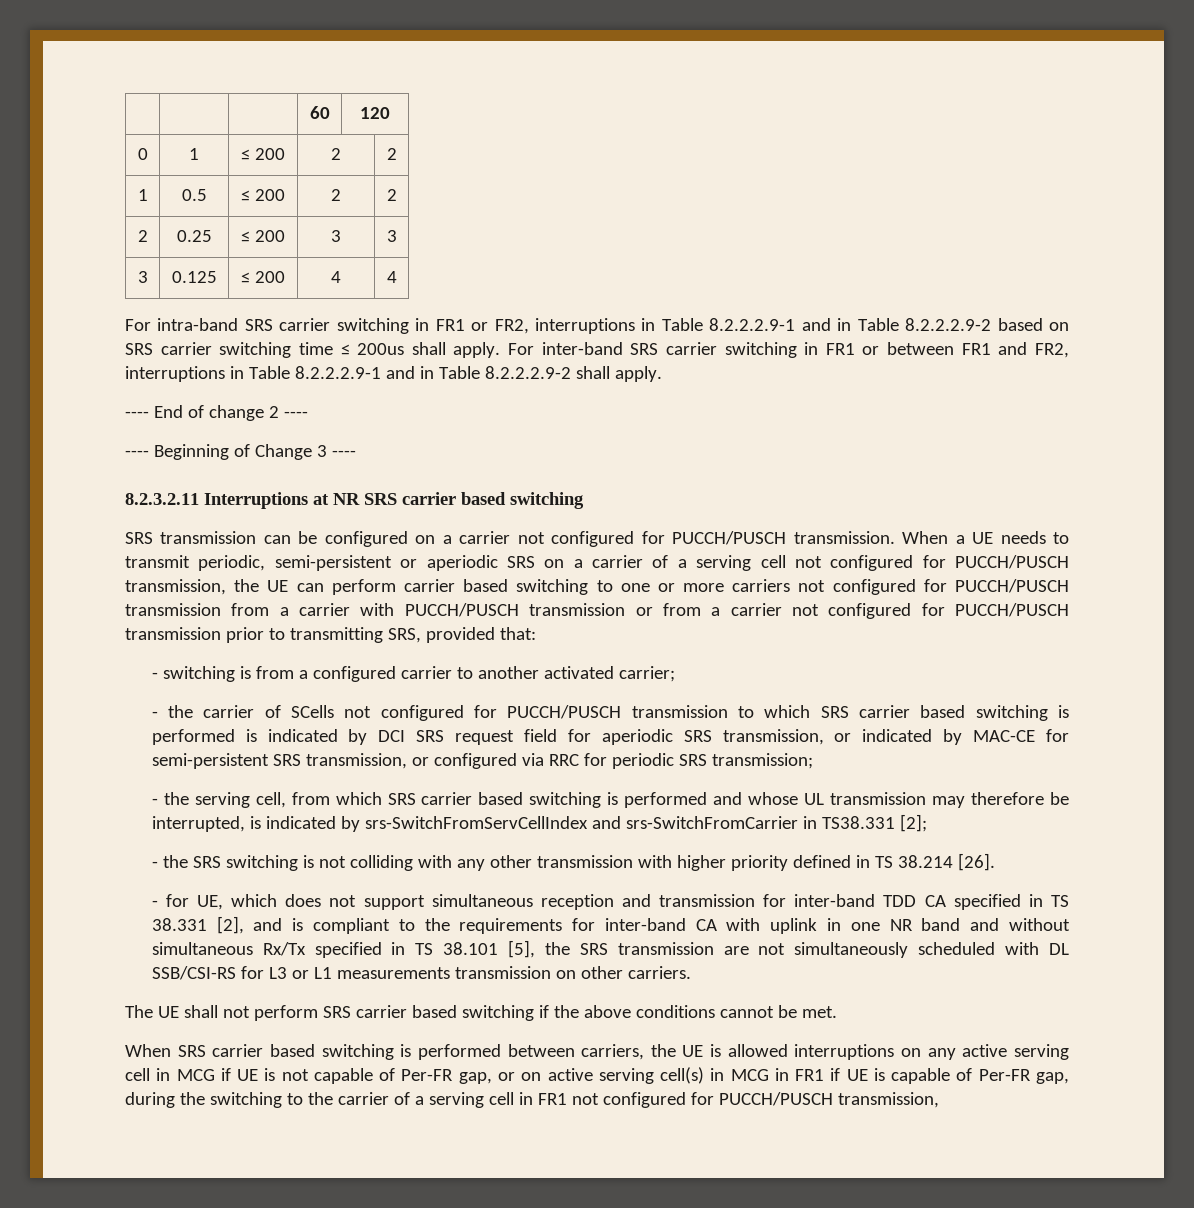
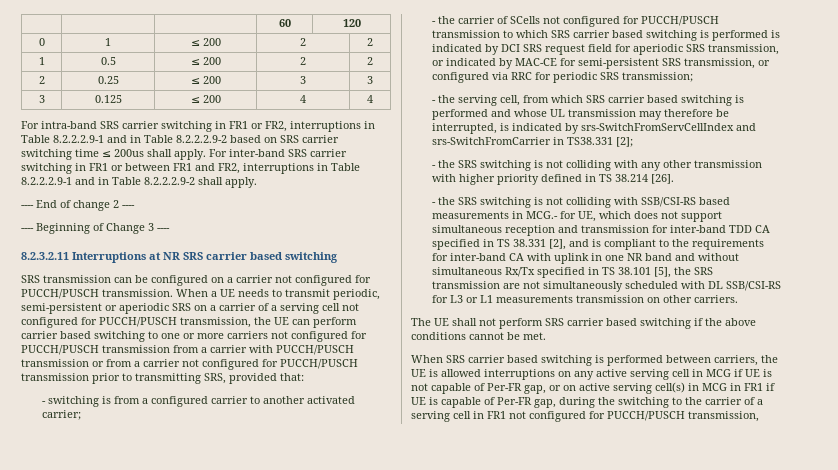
- - for UE, which does not support simultaneous reception and transmission for inter-band TDD CA specified in TS 38.331 [2], and is compliant to the requirements for inter-band CA with uplink in one NR band and without simultaneous Rx/Tx specified in TS 38.101 [5], the SRS transmission are not simultaneously scheduled with DL SSB/CSI-RS for L3 or L1 measurements transmission on other carriers.
+ - the SRS switching is not colliding with SSB/CSI-RS based measurements in MCG.- for UE, which does not support simultaneous reception and transmission for inter-band TDD CA specified in TS 38.331 [2], and is compliant to the requirements for inter-band CA with uplink in one NR band and without simultaneous Rx/Tx specified in TS 38.101 [5], the SRS transmission are not simultaneously scheduled with DL SSB/CSI-RS for L3 or L1 measurements transmission on other carriers.

